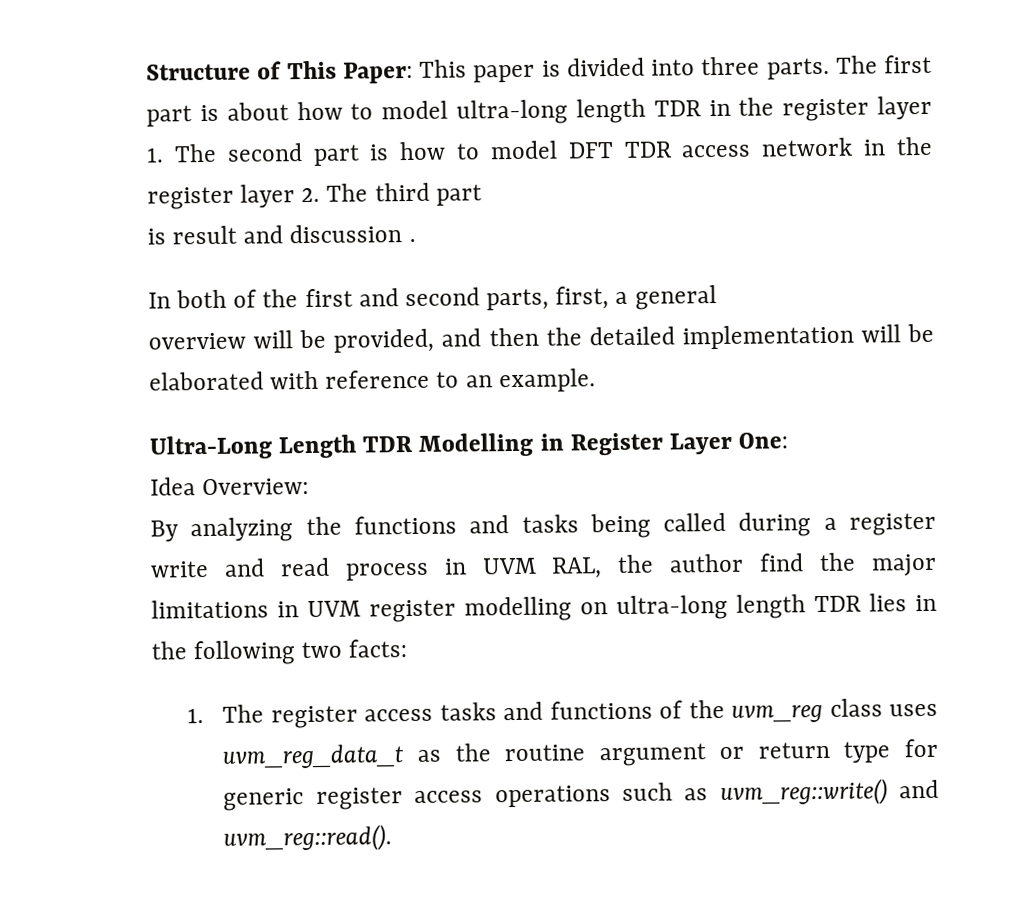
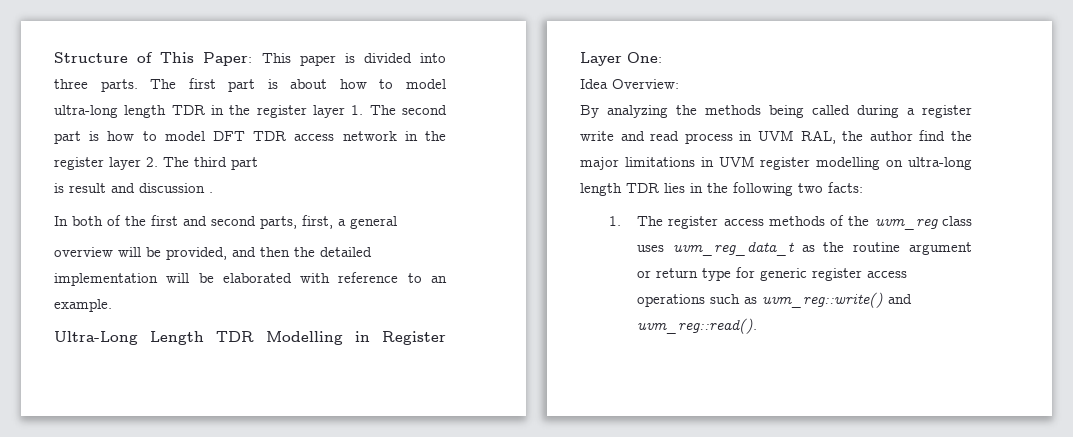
- By analyzing the functions and tasks being called during a register write and read process in UVM RAL, the author find the major limitations in UVM register modelling on ultra-long length TDR lies in the following two facts:
+ By analyzing the methods being called during a register write and read process in UVM RAL, the author find the major limitations in UVM register modelling on ultra-long length TDR lies in the following two facts:
- 1. The register access tasks and functions of the uvm_reg class uses uvm_reg_data_t as the routine argument or return type for generic register access operations such as uvm_reg::write() and uvm_reg::read().
+ 1. The register access methods of the uvm_reg class uses uvm_reg_data_t as the routine argument or return type for generic register access operations such as uvm_reg::write() and uvm_reg::read().

